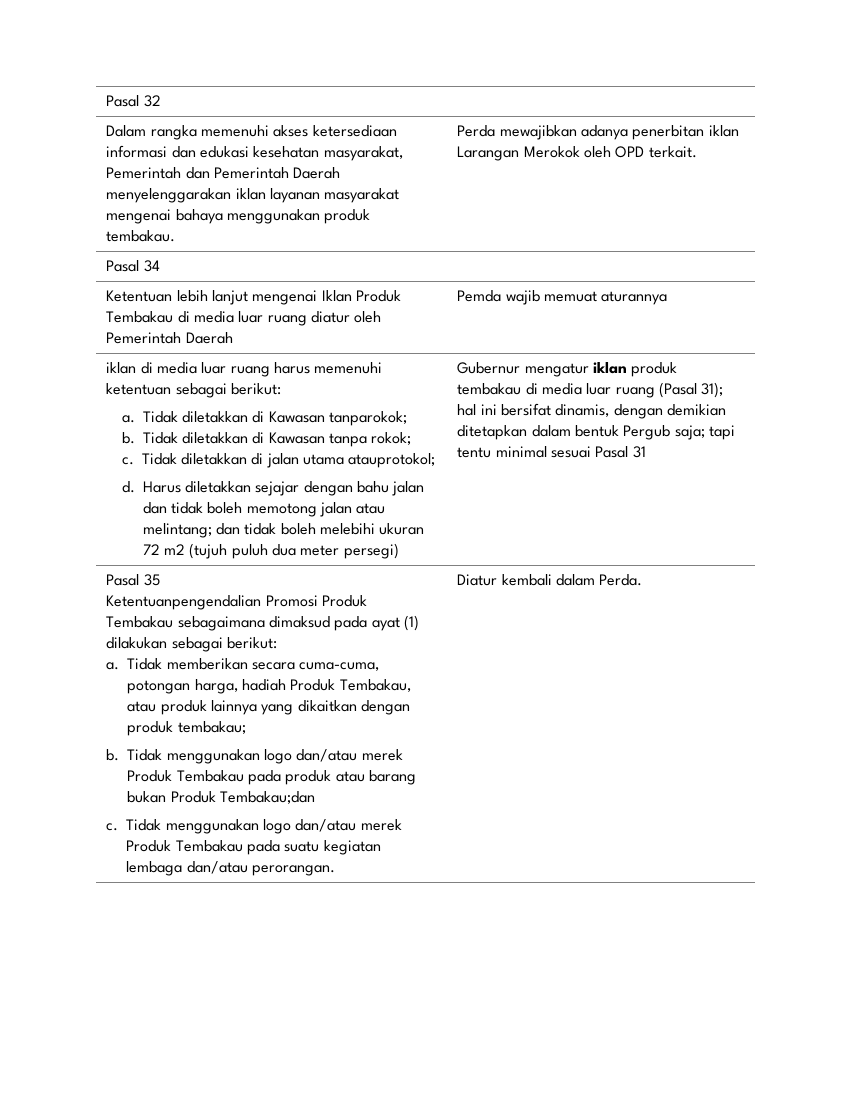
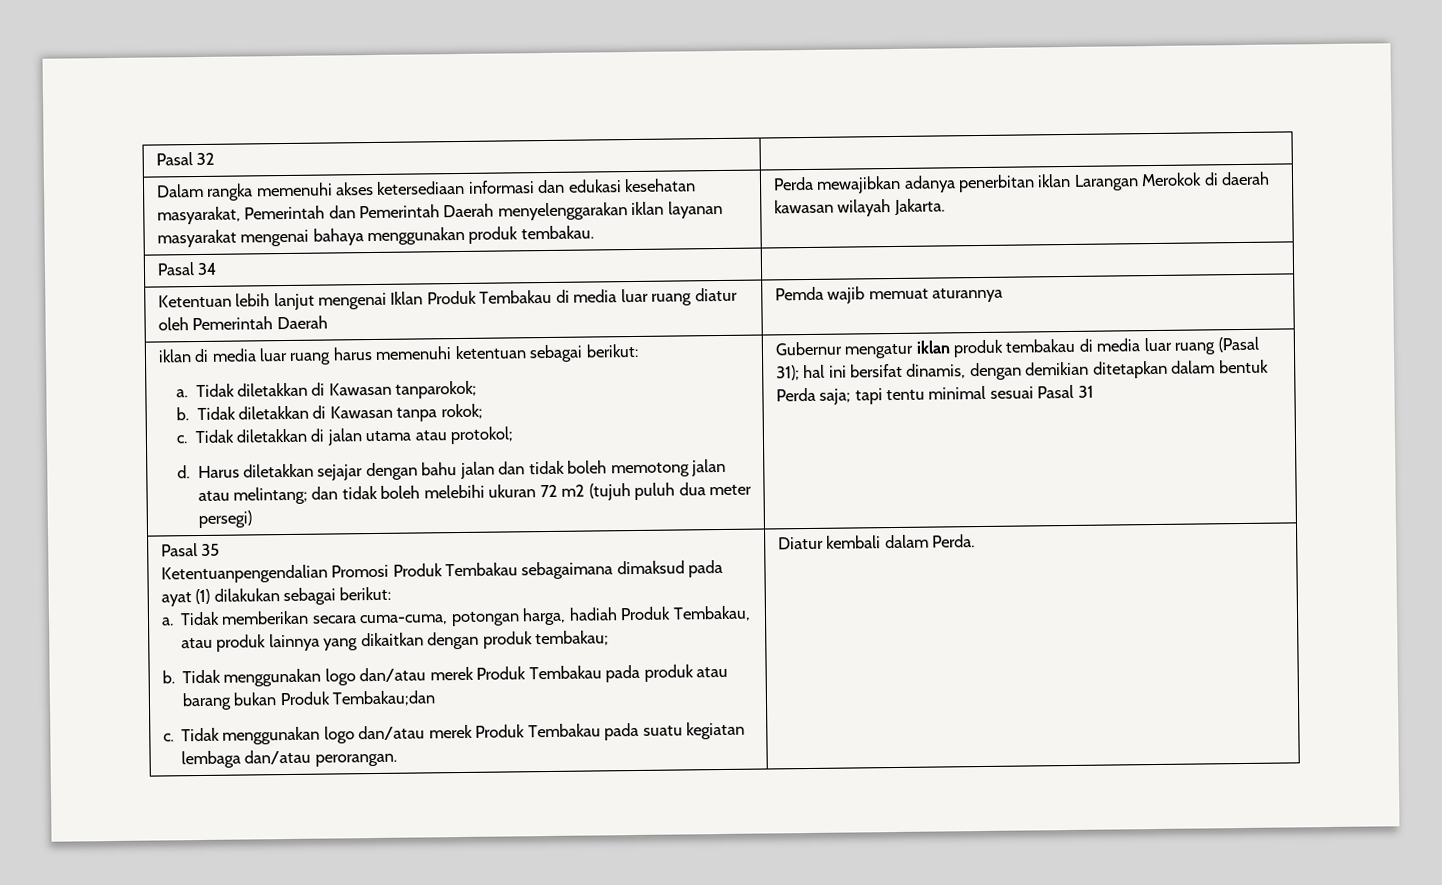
- Dalam rangka memenuhi akses ketersediaan informasi dan edukasi kesehatan masyarakat, Pemerintah dan Pemerintah Daerah menyelenggarakan iklan layanan masyarakat mengenai bahaya menggunakan produk tembakau. | Perda mewajibkan adanya penerbitan iklan Larangan Merokok oleh OPD terkait.
+ Dalam rangka memenuhi akses ketersediaan informasi dan edukasi kesehatan masyarakat, Pemerintah dan Pemerintah Daerah menyelenggarakan iklan layanan masyarakat mengenai bahaya menggunakan produk tembakau. | Perda mewajibkan adanya penerbitan iklan Larangan Merokok di daerah kawasan wilayah Jakarta.
- Tidak diletakkan di jalan utama atauprotokol;
+ Tidak diletakkan di jalan utama atau protokol;
- Gubernur mengatur iklan produk tembakau di media luar ruang (Pasal 31); hal ini bersifat dinamis, dengan demikian ditetapkan dalam bentuk Pergub saja; tapi tentu minimal sesuai Pasal 31
+ Gubernur mengatur iklan produk tembakau di media luar ruang (Pasal 31); hal ini bersifat dinamis, dengan demikian ditetapkan dalam bentuk Perda saja; tapi tentu minimal sesuai Pasal 31

